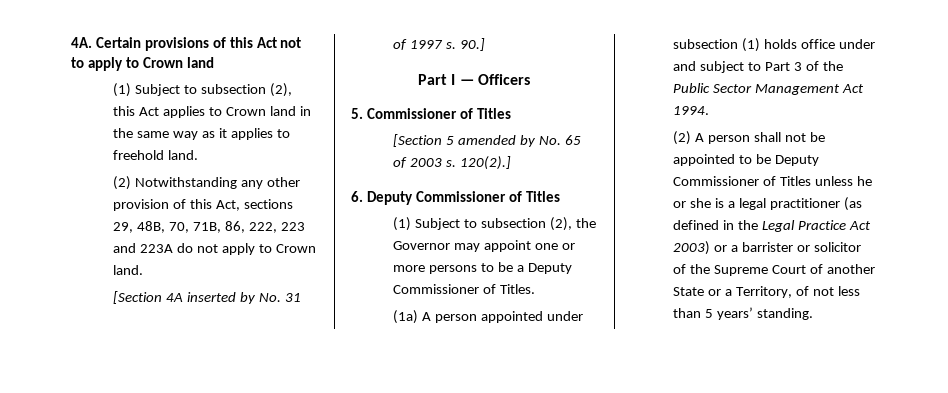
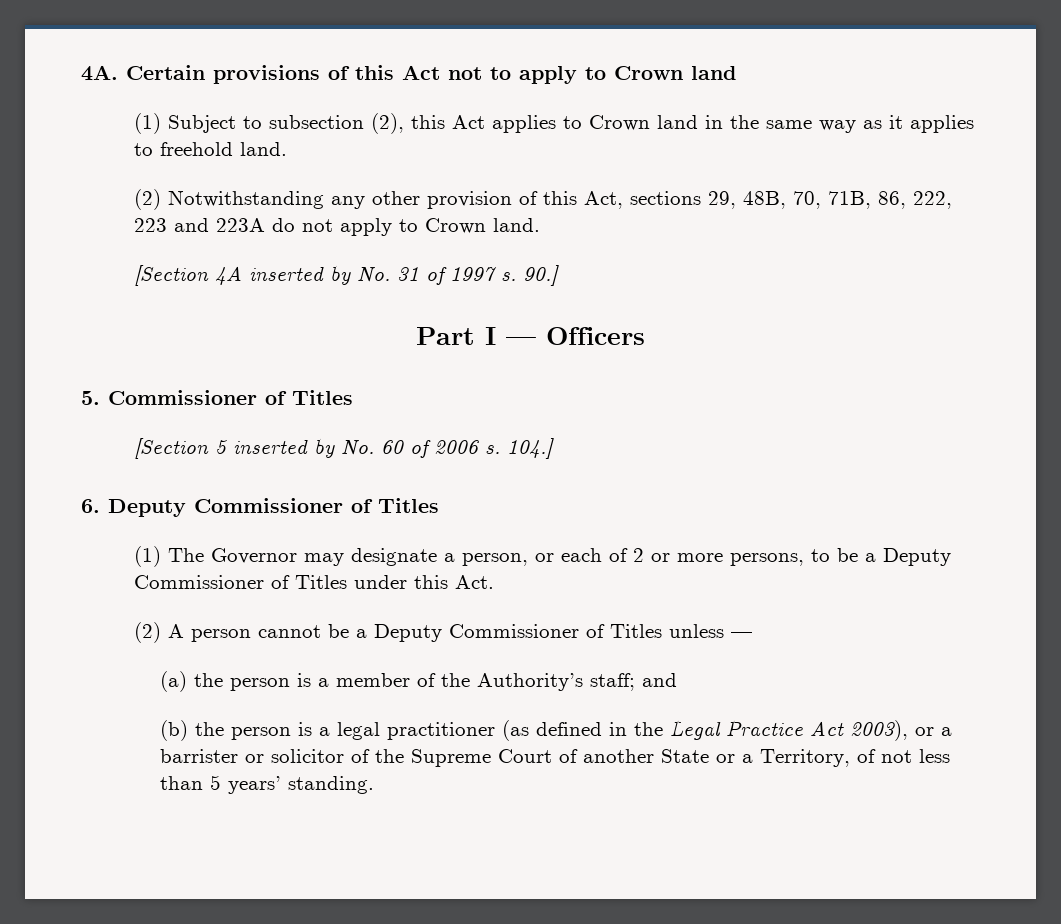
- [Section 5 amended by No. 65 of 2003 s. 120(2).]
+ [Section 5 inserted by No. 60 of 2006 s. 104.]
- (1) Subject to subsection (2), the Governor may appoint one or more persons to be a Deputy Commissioner of Titles.
- (1a) A person appointed under subsection (1) holds office under and subject to Part 3 of the Public Sector Management Act 1994.
- (2) A person shall not be appointed to be Deputy Commissioner of Titles unless he or she is a legal practitioner (as defined in the Legal Practice Act 2003) or a barrister or solicitor of the Supreme Court of another State or a Territory, of not less than 5 years’ standing.
+ (1) The Governor may designate a person, or each of 2 or more persons, to be a Deputy Commissioner of Titles under this Act.
+ (2) A person cannot be a Deputy Commissioner of Titles unless —
+ (a) the person is a member of the Authority’s staff; and
+ (b) the person is a legal practitioner (as defined in the Legal Practice Act 2003), or a barrister or solicitor of the Supreme Court of another State or a Territory, of not less than 5 years’ standing.

